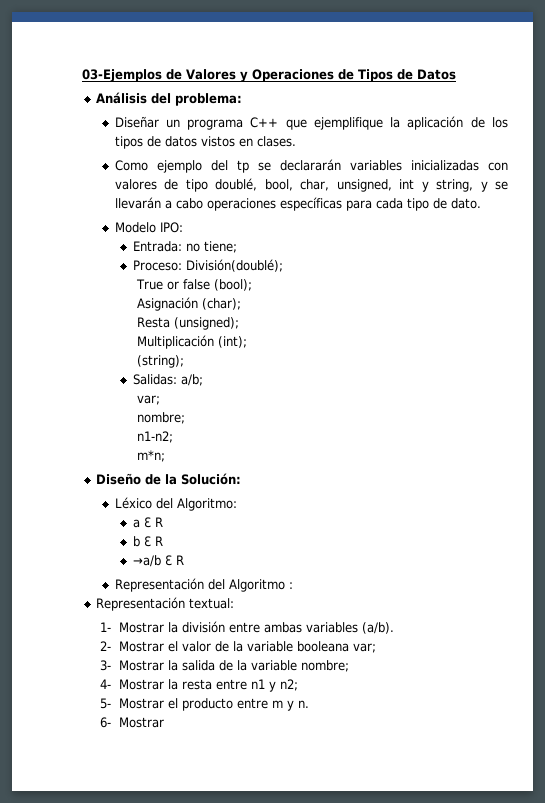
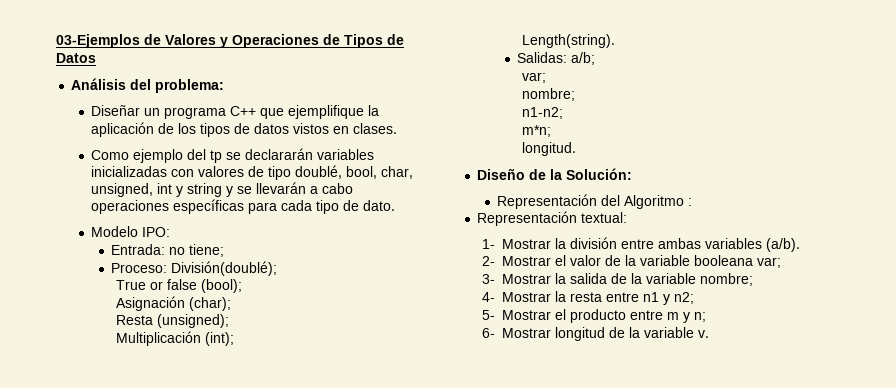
- Como ejemplo del tp se declararán variables inicializadas con valores de tipo doublé, bool, char, unsigned, int y string, y se llevarán a cabo operaciones específicas para cada tipo de dato.
+ Como ejemplo del tp se declararán variables inicializadas con valores de tipo doublé, bool, char, unsigned, int y string y se llevarán a cabo operaciones específicas para cada tipo de dato.
- (string);
+ Length(string).
+ longitud.
- Léxico del Algoritmo:
- a Ɛ R
- b Ɛ R
- →a/b Ɛ R
- 5- Mostrar el producto entre m y n.
+ 5- Mostrar el producto entre m y n;
- 6- Mostrar
+ 6- Mostrar longitud de la variable v.

